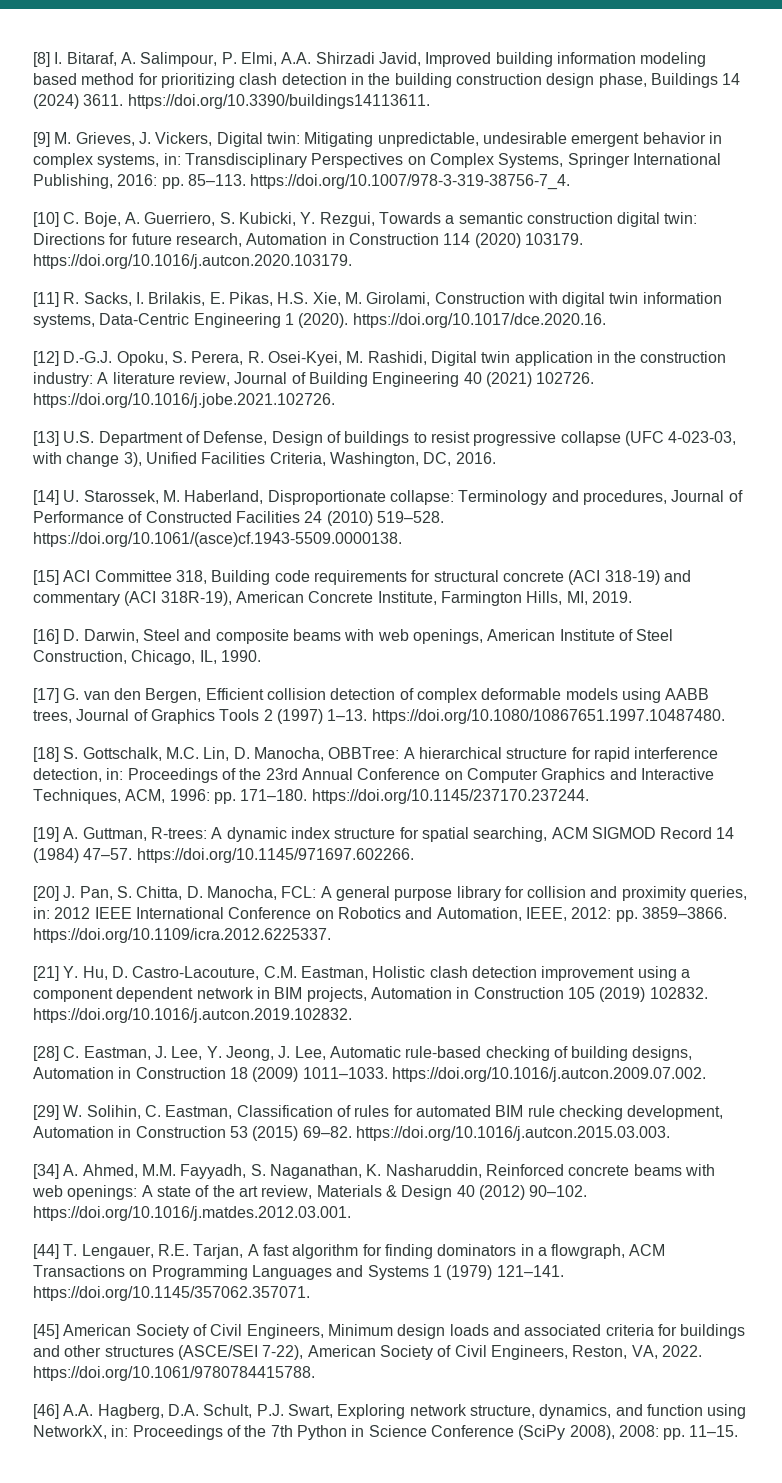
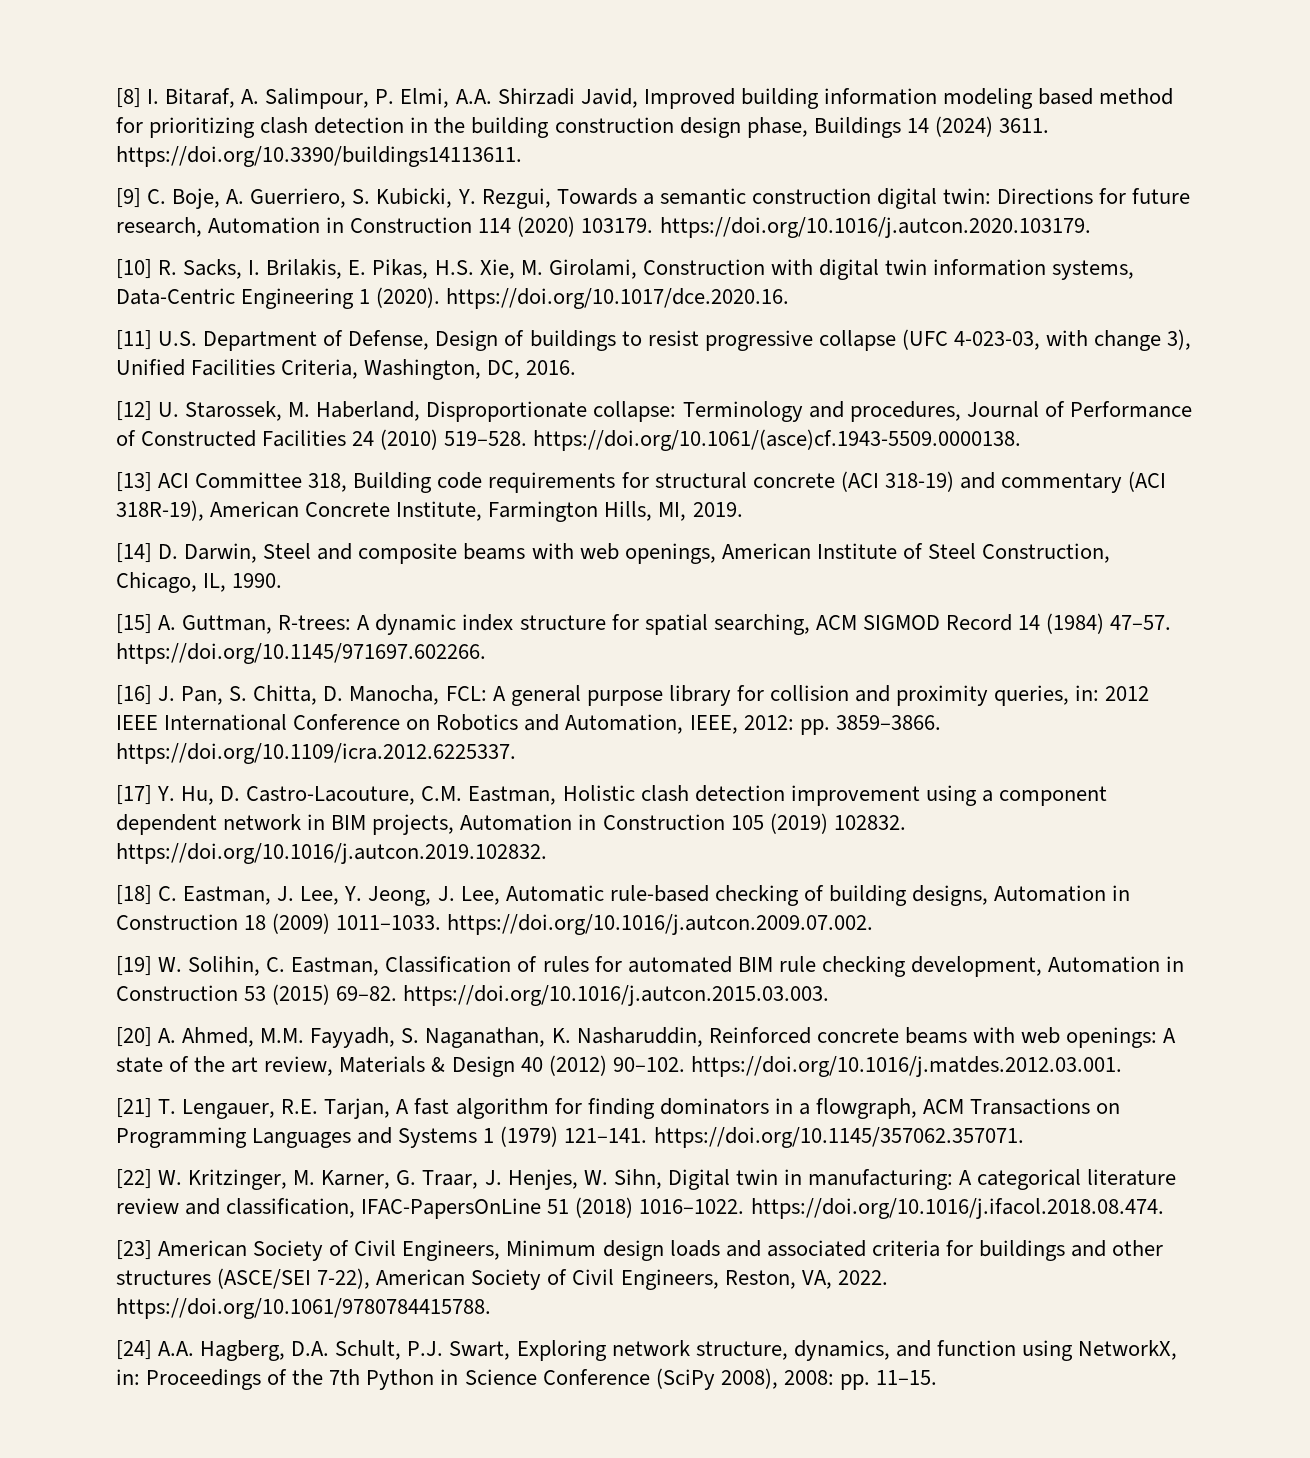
- [9] M. Grieves, J. Vickers, Digital twin: Mitigating unpredictable, undesirable emergent behavior in complex systems, in: Transdisciplinary Perspectives on Complex Systems, Springer International Publishing, 2016: pp. 85–113. https://doi.org/10.1007/978-3-319-38756-7_4.
- [10] C. Boje, A. Guerriero, S. Kubicki, Y. Rezgui, Towards a semantic construction digital twin: Directions for future research, Automation in Construction 114 (2020) 103179. https://doi.org/10.1016/j.autcon.2020.103179.
+ [9] C. Boje, A. Guerriero, S. Kubicki, Y. Rezgui, Towards a semantic construction digital twin: Directions for future research, Automation in Construction 114 (2020) 103179. https://doi.org/10.1016/j.autcon.2020.103179.
- [11] R. Sacks, I. Brilakis, E. Pikas, H.S. Xie, M. Girolami, Construction with digital twin information systems, Data-Centric Engineering 1 (2020). https://doi.org/10.1017/dce.2020.16.
+ [10] R. Sacks, I. Brilakis, E. Pikas, H.S. Xie, M. Girolami, Construction with digital twin information systems, Data-Centric Engineering 1 (2020). https://doi.org/10.1017/dce.2020.16.
- [12] D.-G.J. Opoku, S. Perera, R. Osei-Kyei, M. Rashidi, Digital twin application in the construction industry: A literature review, Journal of Building Engineering 40 (2021) 102726. https://doi.org/10.1016/j.jobe.2021.102726.
- [13] U.S. Department of Defense, Design of buildings to resist progressive collapse (UFC 4-023-03, with change 3), Unified Facilities Criteria, Washington, DC, 2016.
+ [11] U.S. Department of Defense, Design of buildings to resist progressive collapse (UFC 4-023-03, with change 3), Unified Facilities Criteria, Washington, DC, 2016.
- [14] U. Starossek, M. Haberland, Disproportionate collapse: Terminology and procedures, Journal of Performance of Constructed Facilities 24 (2010) 519–528. https://doi.org/10.1061/(asce)cf.1943-5509.0000138.
+ [12] U. Starossek, M. Haberland, Disproportionate collapse: Terminology and procedures, Journal of Performance of Constructed Facilities 24 (2010) 519–528. https://doi.org/10.1061/(asce)cf.1943-5509.0000138.
- [15] ACI Committee 318, Building code requirements for structural concrete (ACI 318-19) and commentary (ACI 318R-19), American Concrete Institute, Farmington Hills, MI, 2019.
+ [13] ACI Committee 318, Building code requirements for structural concrete (ACI 318-19) and commentary (ACI 318R-19), American Concrete Institute, Farmington Hills, MI, 2019.
- [16] D. Darwin, Steel and composite beams with web openings, American Institute of Steel Construction, Chicago, IL, 1990.
+ [14] D. Darwin, Steel and composite beams with web openings, American Institute of Steel Construction, Chicago, IL, 1990.
- [17] G. van den Bergen, Efficient collision detection of complex deformable models using AABB trees, Journal of Graphics Tools 2 (1997) 1–13. https://doi.org/10.1080/10867651.1997.10487480.
- [18] S. Gottschalk, M.C. Lin, D. Manocha, OBBTree: A hierarchical structure for rapid interference detection, in: Proceedings of the 23rd Annual Conference on Computer Graphics and Interactive Techniques, ACM, 1996: pp. 171–180. https://doi.org/10.1145/237170.237244.
- [19] A. Guttman, R-trees: A dynamic index structure for spatial searching, ACM SIGMOD Record 14 (1984) 47–57. https://doi.org/10.1145/971697.602266.
+ [15] A. Guttman, R-trees: A dynamic index structure for spatial searching, ACM SIGMOD Record 14 (1984) 47–57. https://doi.org/10.1145/971697.602266.
- [20] J. Pan, S. Chitta, D. Manocha, FCL: A general purpose library for collision and proximity queries, in: 2012 IEEE International Conference on Robotics and Automation, IEEE, 2012: pp. 3859–3866. https://doi.org/10.1109/icra.2012.6225337.
+ [16] J. Pan, S. Chitta, D. Manocha, FCL: A general purpose library for collision and proximity queries, in: 2012 IEEE International Conference on Robotics and Automation, IEEE, 2012: pp. 3859–3866. https://doi.org/10.1109/icra.2012.6225337.
- [21] Y. Hu, D. Castro-Lacouture, C.M. Eastman, Holistic clash detection improvement using a component dependent network in BIM projects, Automation in Construction 105 (2019) 102832. https://doi.org/10.1016/j.autcon.2019.102832.
+ [17] Y. Hu, D. Castro-Lacouture, C.M. Eastman, Holistic clash detection improvement using a component dependent network in BIM projects, Automation in Construction 105 (2019) 102832. https://doi.org/10.1016/j.autcon.2019.102832.
- [28] C. Eastman, J. Lee, Y. Jeong, J. Lee, Automatic rule-based checking of building designs, Automation in Construction 18 (2009) 1011–1033. https://doi.org/10.1016/j.autcon.2009.07.002.
+ [18] C. Eastman, J. Lee, Y. Jeong, J. Lee, Automatic rule-based checking of building designs, Automation in Construction 18 (2009) 1011–1033. https://doi.org/10.1016/j.autcon.2009.07.002.
- [29] W. Solihin, C. Eastman, Classification of rules for automated BIM rule checking development, Automation in Construction 53 (2015) 69–82. https://doi.org/10.1016/j.autcon.2015.03.003.
+ [19] W. Solihin, C. Eastman, Classification of rules for automated BIM rule checking development, Automation in Construction 53 (2015) 69–82. https://doi.org/10.1016/j.autcon.2015.03.003.
- [34] A. Ahmed, M.M. Fayyadh, S. Naganathan, K. Nasharuddin, Reinforced concrete beams with web openings: A state of the art review, Materials & Design 40 (2012) 90–102. https://doi.org/10.1016/j.matdes.2012.03.001.
+ [20] A. Ahmed, M.M. Fayyadh, S. Naganathan, K. Nasharuddin, Reinforced concrete beams with web openings: A state of the art review, Materials & Design 40 (2012) 90–102. https://doi.org/10.1016/j.matdes.2012.03.001.
- [44] T. Lengauer, R.E. Tarjan, A fast algorithm for finding dominators in a flowgraph, ACM Transactions on Programming Languages and Systems 1 (1979) 121–141. https://doi.org/10.1145/357062.357071.
+ [21] T. Lengauer, R.E. Tarjan, A fast algorithm for finding dominators in a flowgraph, ACM Transactions on Programming Languages and Systems 1 (1979) 121–141. https://doi.org/10.1145/357062.357071.
- [45] American Society of Civil Engineers, Minimum design loads and associated criteria for buildings and other structures (ASCE/SEI 7-22), American Society of Civil Engineers, Reston, VA, 2022. https://doi.org/10.1061/9780784415788.
+ [22] W. Kritzinger, M. Karner, G. Traar, J. Henjes, W. Sihn, Digital twin in manufacturing: A categorical literature review and classification, IFAC-PapersOnLine 51 (2018) 1016–1022. https://doi.org/10.1016/j.ifacol.2018.08.474.
+ [23] American Society of Civil Engineers, Minimum design loads and associated criteria for buildings and other structures (ASCE/SEI 7-22), American Society of Civil Engineers, Reston, VA, 2022. https://doi.org/10.1061/9780784415788.
- [46] A.A. Hagberg, D.A. Schult, P.J. Swart, Exploring network structure, dynamics, and function using NetworkX, in: Proceedings of the 7th Python in Science Conference (SciPy 2008), 2008: pp. 11–15.
+ [24] A.A. Hagberg, D.A. Schult, P.J. Swart, Exploring network structure, dynamics, and function using NetworkX, in: Proceedings of the 7th Python in Science Conference (SciPy 2008), 2008: pp. 11–15.

